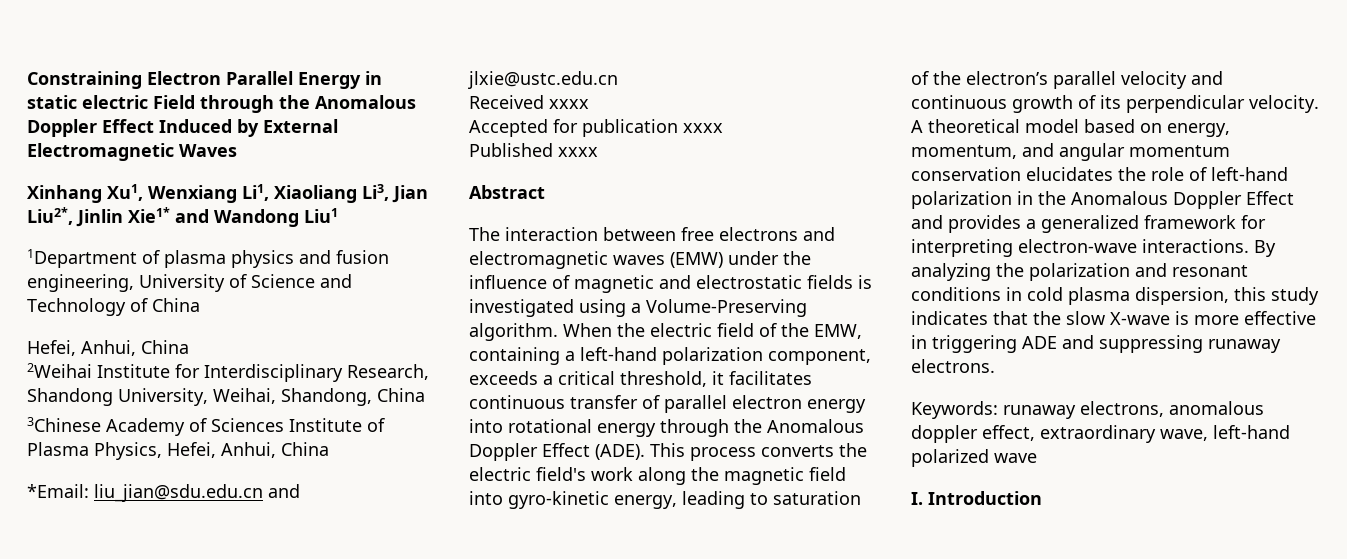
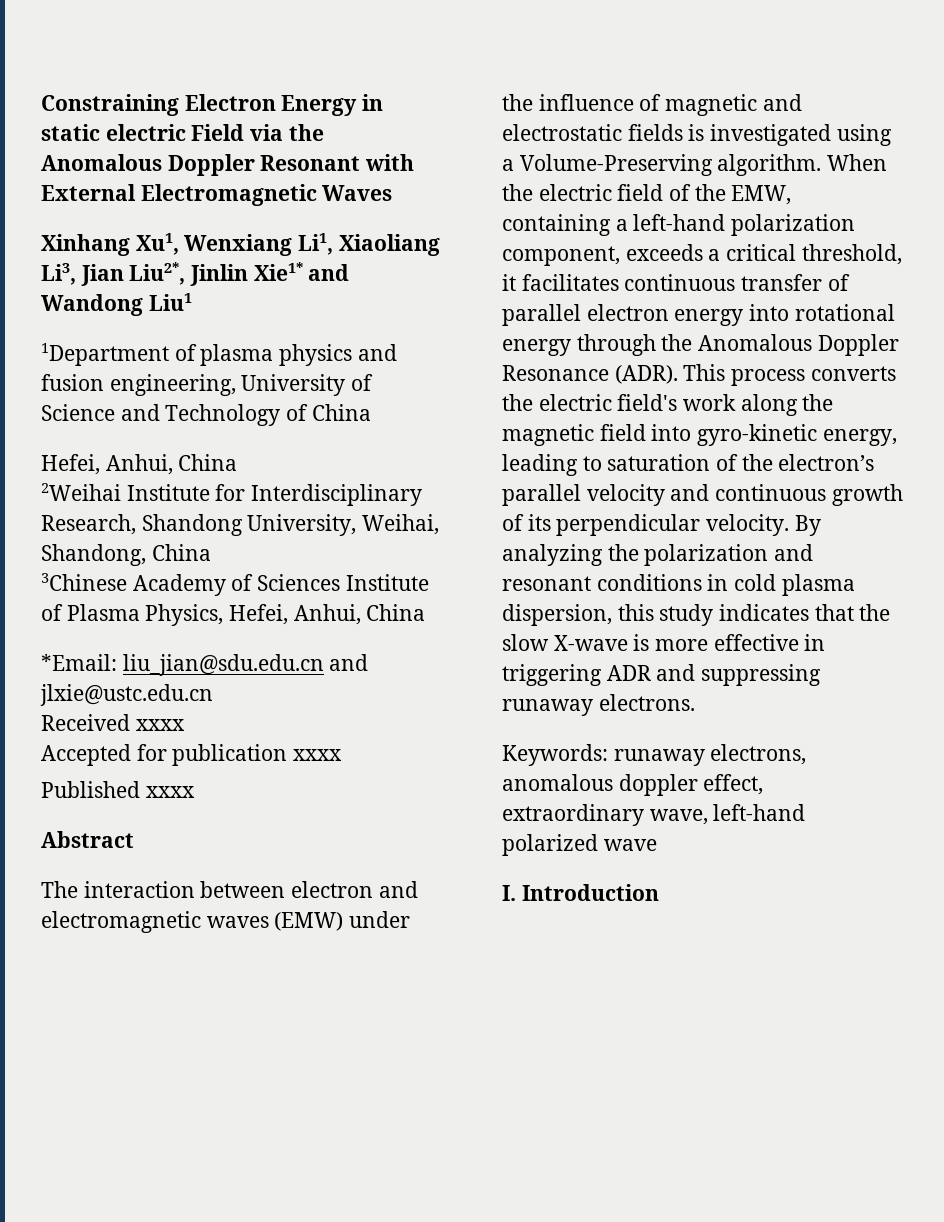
- Constraining Electron Parallel Energy in static electric Field through the Anomalous Doppler Effect Induced by External Electromagnetic Waves
+ Constraining Electron Energy in static electric Field via the Anomalous Doppler Resonant with External Electromagnetic Waves
- The interaction between free electrons and electromagnetic waves (EMW) under the influence of magnetic and electrostatic fields is investigated using a Volume-Preserving algorithm.
+ The interaction between electron and electromagnetic waves (EMW) under the influence of magnetic and electrostatic fields is investigated using a Volume-Preserving algorithm.
- When the electric field of the EMW, containing a left-hand polarization component, exceeds a critical threshold, it facilitates continuous transfer of parallel electron energy into rotational energy through the Anomalous Doppler Effect (ADE).
+ When the electric field of the EMW, containing a left-hand polarization component, exceeds a critical threshold, it facilitates continuous transfer of parallel electron energy into rotational energy through the Anomalous Doppler Resonance (ADR).
- A theoretical model based on energy, momentum, and angular momentum conservation elucidates the role of left-hand polarization in the Anomalous Doppler Effect and provides a generalized framework for interpreting electron-wave interactions.
- By analyzing the polarization and resonant conditions in cold plasma dispersion, this study indicates that the slow X-wave is more effective in triggering ADE and suppressing runaway electrons.
+ By analyzing the polarization and resonant conditions in cold plasma dispersion, this study indicates that the slow X-wave is more effective in triggering ADR and suppressing runaway electrons.

